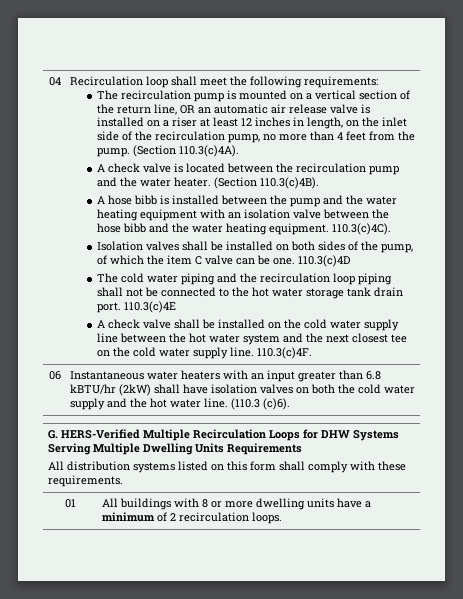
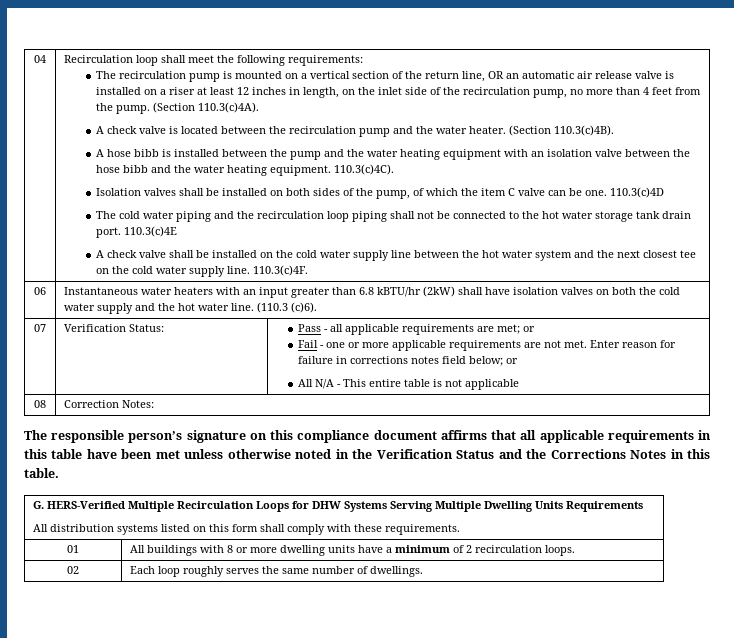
+ 07 | Verification Status: | Pass - all applicable requirements are met; or
+ Fail - one or more applicable requirements are not met. Enter reason for failure in corrections notes field below; or
+ All N/A - This entire table is not applicable
+ 08 | Correction Notes:
+ The responsible person’s signature on this compliance document affirms that all applicable requirements in this table have been met unless otherwise noted in the Verification Status and the Corrections Notes in this table.
+ 02 | Each loop roughly serves the same number of dwellings.

